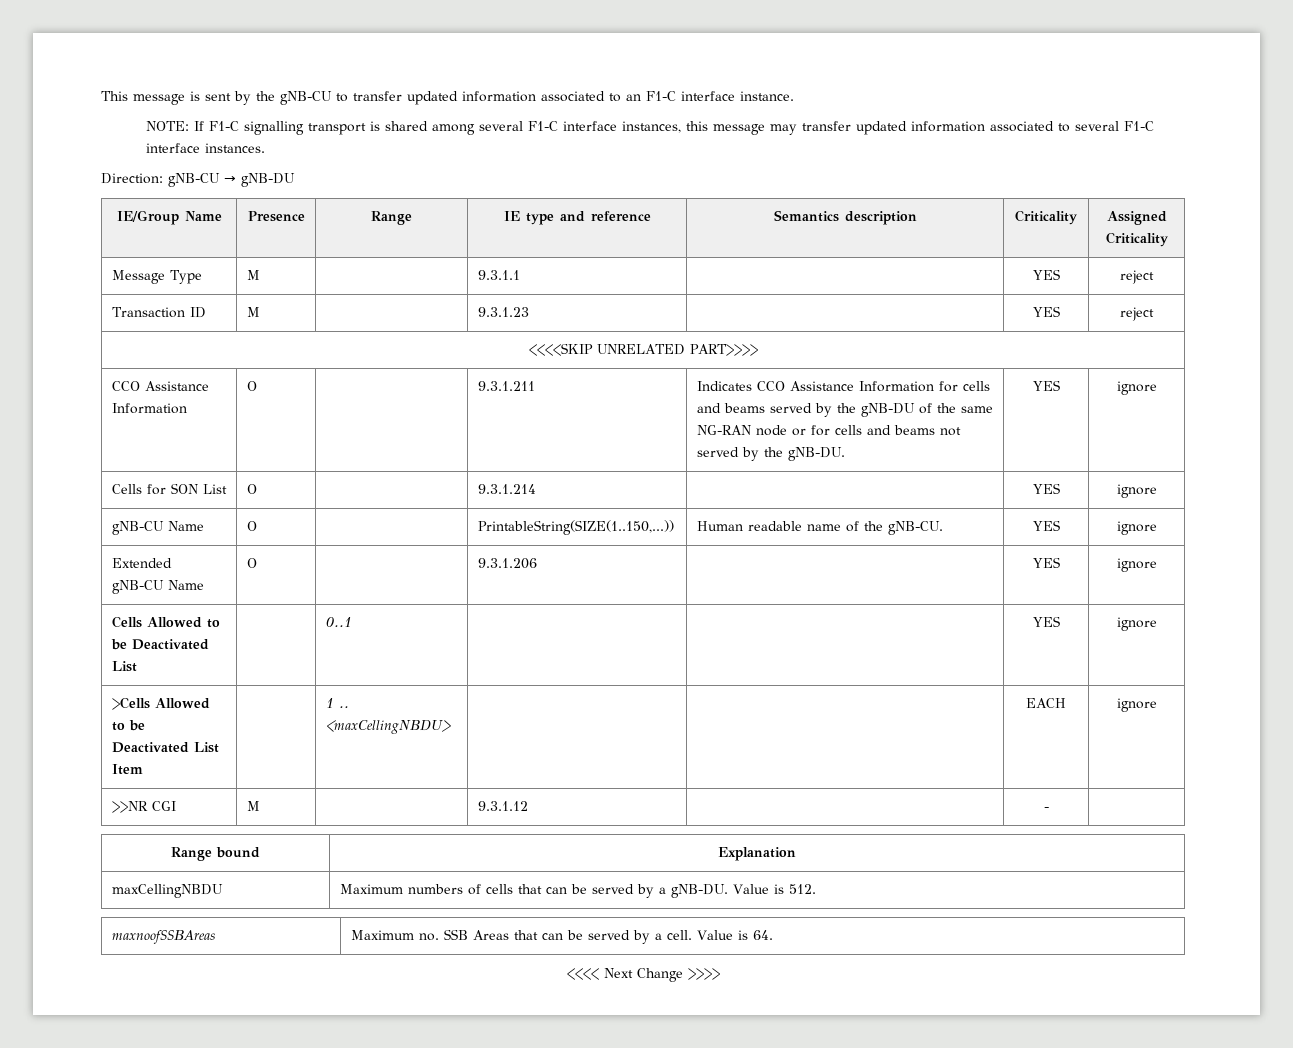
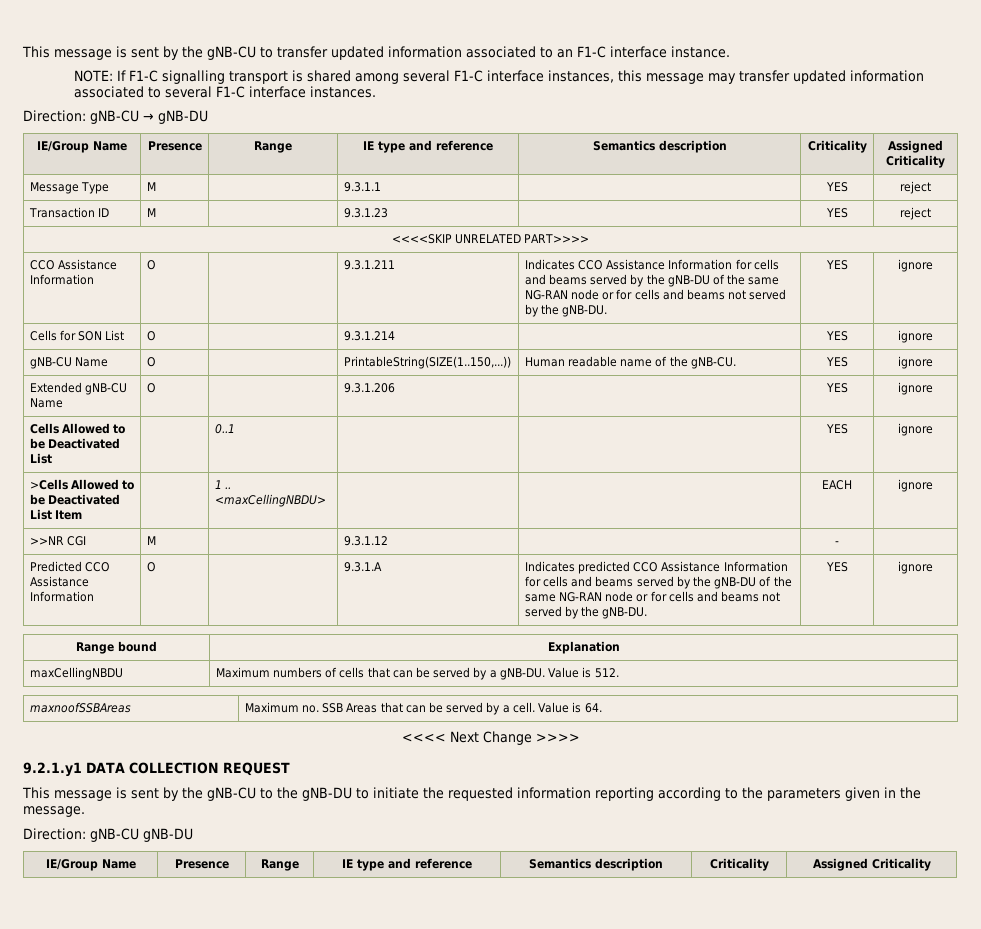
+ Predicted CCO Assistance Information | O | | 9.3.1.A | Indicates predicted CCO Assistance Information for cells and beams served by the gNB-DU of the same NG-RAN node or for cells and beams not served by the gNB-DU. | YES | ignore
+ 9.2.1.y1 DATA COLLECTION REQUEST
+ This message is sent by the gNB-CU to the gNB-DU to initiate the requested information reporting according to the parameters given in the message.
+ Direction: gNB-CU gNB-DU
+ IE/Group Name | Presence | Range | IE type and reference | Semantics description | Criticality | Assigned Criticality

